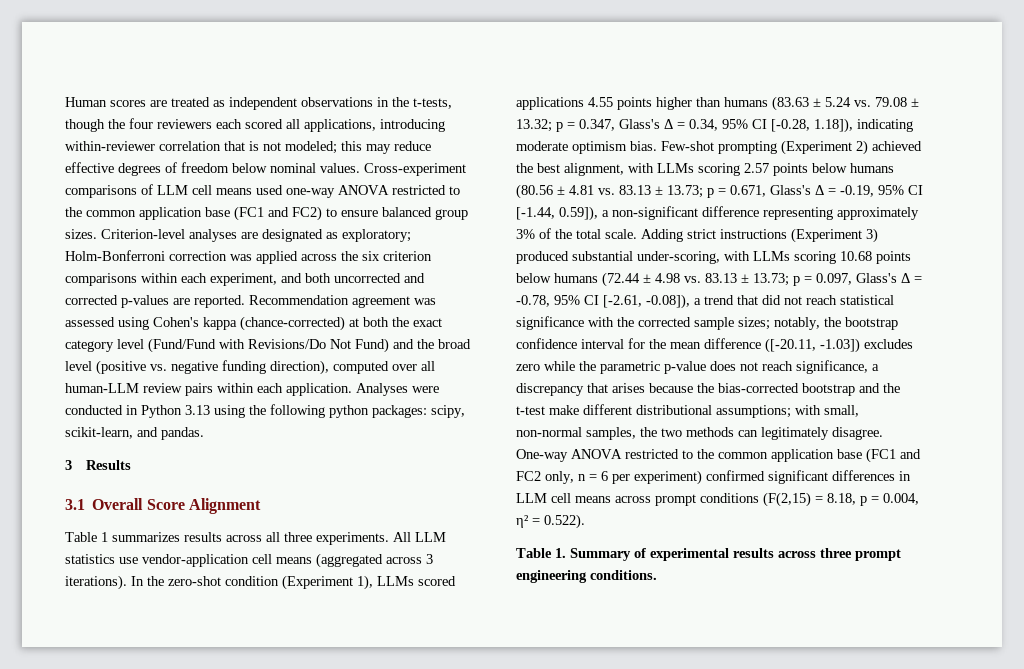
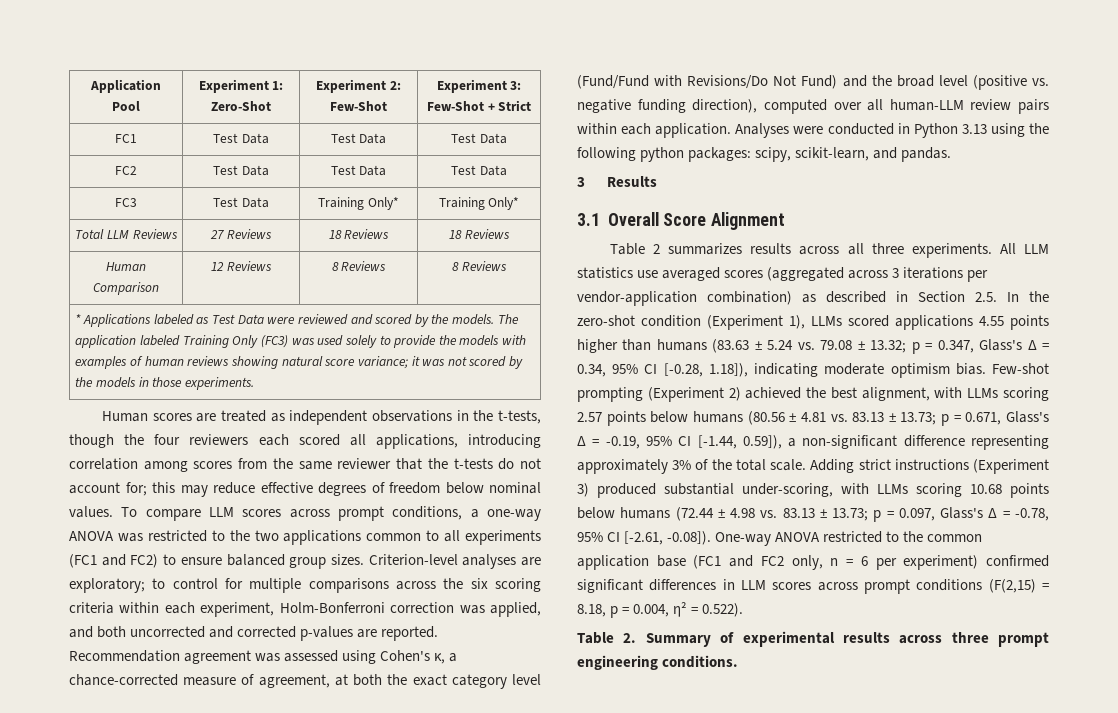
+ Application Pool | Experiment 1: Zero-Shot | Experiment 2: Few-Shot | Experiment 3: Few-Shot + Strict
+ FC1 | Test Data | Test Data | Test Data
+ FC2 | Test Data | Test Data | Test Data
+ FC3 | Test Data | Training Only* | Training Only*
+ Total LLM Reviews | 27 Reviews | 18 Reviews | 18 Reviews
+ Human Comparison | 12 Reviews | 8 Reviews | 8 Reviews
+ * Applications labeled as Test Data were reviewed and scored by the models. The application labeled Training Only (FC3) was used solely to provide the models with examples of human reviews showing natural score variance; it was not scored by the models in those experiments.
- Human scores are treated as independent observations in the t-tests, though the four reviewers each scored all applications, introducing within-reviewer correlation that is not modeled; this may reduce effective degrees of freedom below nominal values.
+ Human scores are treated as independent observations in the t-tests, though the four reviewers each scored all applications, introducing correlation among scores from the same reviewer that the t-tests do not account for; this may reduce effective degrees of freedom below nominal values.
- Cross-experiment comparisons of LLM cell means used one-way ANOVA restricted to the common application base (FC1 and FC2) to ensure balanced group sizes.
+ To compare LLM scores across prompt conditions, a one-way ANOVA was restricted to the two applications common to all experiments (FC1 and FC2) to ensure balanced group sizes.
- Criterion-level analyses are designated as exploratory; Holm-Bonferroni correction was applied across the six criterion comparisons within each experiment, and both uncorrected and corrected p-values are reported.
+ Criterion-level analyses are exploratory; to control for multiple comparisons across the six scoring criteria within each experiment, Holm-Bonferroni correction was applied, and both uncorrected and corrected p-values are reported.
- Recommendation agreement was assessed using Cohen's kappa (chance-corrected) at both the exact category level (Fund/Fund with Revisions/Do Not Fund) and the broad level (positive vs. negative funding direction), computed over all human-LLM review pairs within each application.
+ Recommendation agreement was assessed using Cohen's κ, a chance-corrected measure of agreement, at both the exact category level (Fund/Fund with Revisions/Do Not Fund) and the broad level (positive vs. negative funding direction), computed over all human-LLM review pairs within each application.
- Table 1 summarizes results across all three experiments.
+ Table 2 summarizes results across all three experiments.
- All LLM statistics use vendor-application cell means (aggregated across 3 iterations). In the zero-shot condition (Experiment 1), LLMs scored applications 4.55 points higher than humans (83.63 ± 5.24 vs. 79.08 ± 13.32; p = 0.347, Glass's Δ = 0.34, 95% CI [-0.28, 1.18]), indicating moderate optimism bias.
+ All LLM statistics use averaged scores (aggregated across 3 iterations per vendor-application combination) as described in Section 2.5. In the zero-shot condition (Experiment 1), LLMs scored applications 4.55 points higher than humans (83.63 ± 5.24 vs. 79.08 ± 13.32; p = 0.347, Glass's Δ = 0.34, 95% CI [-0.28, 1.18]), indicating moderate optimism bias.
- p = 0.097, Glass's Δ = -0.78, 95% CI [-2.61, -0.08]), a trend that did not reach statistical significance with the corrected sample sizes; notably, the bootstrap confidence interval for the mean difference ([-20.11, -1.03]) excludes zero while the parametric p-value does not reach significance, a discrepancy that arises because the bias-corrected bootstrap and the t-test make different distributional assumptions; with small, non-normal samples, the two methods can legitimately disagree. One-way ANOVA restricted to the common application base (FC1 and FC2 only, n = 6 per experiment) confirmed significant differences in LLM cell means across prompt conditions (F(2,15) = 8.18, p = 0.004, η² = 0.522).
+ p = 0.097, Glass's Δ = -0.78, 95% CI [-2.61, -0.08]). One-way ANOVA restricted to the common application base (FC1 and FC2 only, n = 6 per experiment) confirmed significant differences in LLM scores across prompt conditions (F(2,15) = 8.18, p = 0.004, η² = 0.522).
- Table 1. Summary of experimental results across three prompt engineering conditions.
+ Table 2. Summary of experimental results across three prompt engineering conditions.

